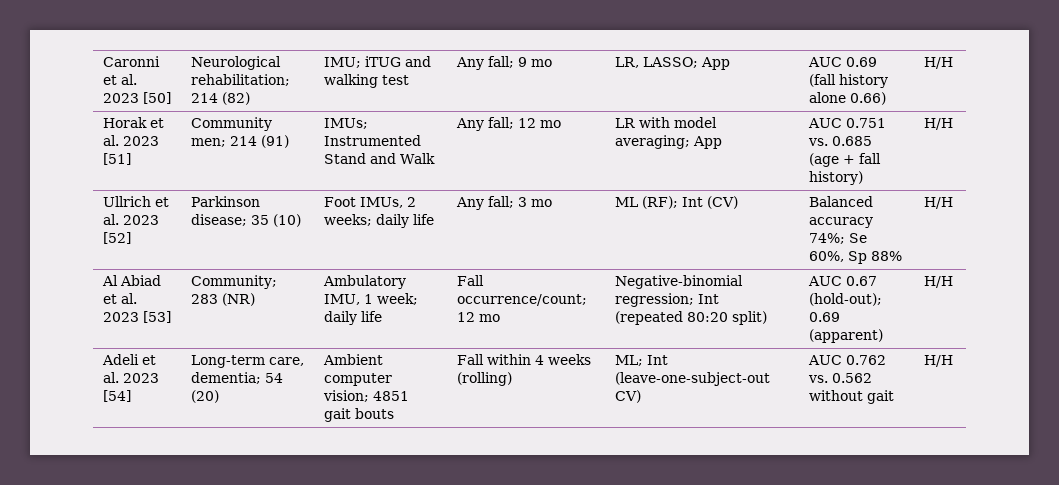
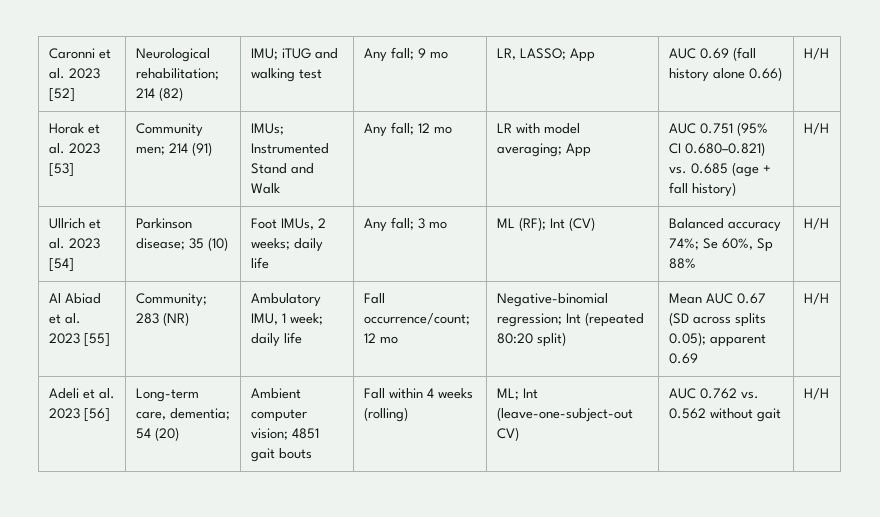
- Caronni et al. 2023 [50] | Neurological rehabilitation; 214 (82) | IMU; iTUG and walking test | Any fall; 9 mo | LR, LASSO; App | AUC 0.69 (fall history alone 0.66) | H/H
+ Caronni et al. 2023 [52] | Neurological rehabilitation; 214 (82) | IMU; iTUG and walking test | Any fall; 9 mo | LR, LASSO; App | AUC 0.69 (fall history alone 0.66) | H/H
- Horak et al. 2023 [51] | Community men; 214 (91) | IMUs; Instrumented Stand and Walk | Any fall; 12 mo | LR with model averaging; App | AUC 0.751 vs. 0.685 (age + fall history) | H/H
+ Horak et al. 2023 [53] | Community men; 214 (91) | IMUs; Instrumented Stand and Walk | Any fall; 12 mo | LR with model averaging; App | AUC 0.751 (95% CI 0.680–0.821) vs. 0.685 (age + fall history) | H/H
- Ullrich et al. 2023 [52] | Parkinson disease; 35 (10) | Foot IMUs, 2 weeks; daily life | Any fall; 3 mo | ML (RF); Int (CV) | Balanced accuracy 74%; Se 60%, Sp 88% | H/H
+ Ullrich et al. 2023 [54] | Parkinson disease; 35 (10) | Foot IMUs, 2 weeks; daily life | Any fall; 3 mo | ML (RF); Int (CV) | Balanced accuracy 74%; Se 60%, Sp 88% | H/H
- Al Abiad et al. 2023 [53] | Community; 283 (NR) | Ambulatory IMU, 1 week; daily life | Fall occurrence/count; 12 mo | Negative-binomial regression; Int (repeated 80:20 split) | AUC 0.67 (hold-out); 0.69 (apparent) | H/H
+ Al Abiad et al. 2023 [55] | Community; 283 (NR) | Ambulatory IMU, 1 week; daily life | Fall occurrence/count; 12 mo | Negative-binomial regression; Int (repeated 80:20 split) | Mean AUC 0.67 (SD across splits 0.05); apparent 0.69 | H/H
- Adeli et al. 2023 [54] | Long-term care, dementia; 54 (20) | Ambient computer vision; 4851 gait bouts | Fall within 4 weeks (rolling) | ML; Int (leave-one-subject-out CV) | AUC 0.762 vs. 0.562 without gait | H/H
+ Adeli et al. 2023 [56] | Long-term care, dementia; 54 (20) | Ambient computer vision; 4851 gait bouts | Fall within 4 weeks (rolling) | ML; Int (leave-one-subject-out CV) | AUC 0.762 vs. 0.562 without gait | H/H

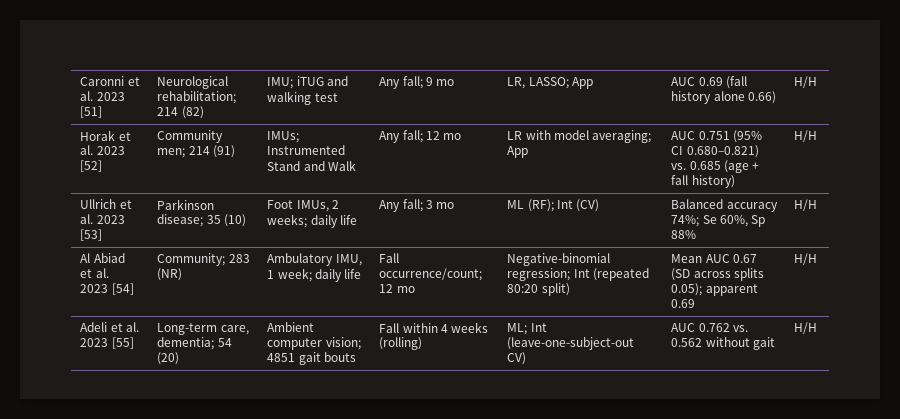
- Caronni et al. 2023 [52] | Neurological rehabilitation; 214 (82) | IMU; iTUG and walking test | Any fall; 9 mo | LR, LASSO; App | AUC 0.69 (fall history alone 0.66) | H/H
+ Caronni et al. 2023 [51] | Neurological rehabilitation; 214 (82) | IMU; iTUG and walking test | Any fall; 9 mo | LR, LASSO; App | AUC 0.69 (fall history alone 0.66) | H/H
- Horak et al. 2023 [53] | Community men; 214 (91) | IMUs; Instrumented Stand and Walk | Any fall; 12 mo | LR with model averaging; App | AUC 0.751 (95% CI 0.680–0.821) vs. 0.685 (age + fall history) | H/H
+ Horak et al. 2023 [52] | Community men; 214 (91) | IMUs; Instrumented Stand and Walk | Any fall; 12 mo | LR with model averaging; App | AUC 0.751 (95% CI 0.680–0.821) vs. 0.685 (age + fall history) | H/H
- Ullrich et al. 2023 [54] | Parkinson disease; 35 (10) | Foot IMUs, 2 weeks; daily life | Any fall; 3 mo | ML (RF); Int (CV) | Balanced accuracy 74%; Se 60%, Sp 88% | H/H
+ Ullrich et al. 2023 [53] | Parkinson disease; 35 (10) | Foot IMUs, 2 weeks; daily life | Any fall; 3 mo | ML (RF); Int (CV) | Balanced accuracy 74%; Se 60%, Sp 88% | H/H
- Al Abiad et al. 2023 [55] | Community; 283 (NR) | Ambulatory IMU, 1 week; daily life | Fall occurrence/count; 12 mo | Negative-binomial regression; Int (repeated 80:20 split) | Mean AUC 0.67 (SD across splits 0.05); apparent 0.69 | H/H
+ Al Abiad et al. 2023 [54] | Community; 283 (NR) | Ambulatory IMU, 1 week; daily life | Fall occurrence/count; 12 mo | Negative-binomial regression; Int (repeated 80:20 split) | Mean AUC 0.67 (SD across splits 0.05); apparent 0.69 | H/H
- Adeli et al. 2023 [56] | Long-term care, dementia; 54 (20) | Ambient computer vision; 4851 gait bouts | Fall within 4 weeks (rolling) | ML; Int (leave-one-subject-out CV) | AUC 0.762 vs. 0.562 without gait | H/H
+ Adeli et al. 2023 [55] | Long-term care, dementia; 54 (20) | Ambient computer vision; 4851 gait bouts | Fall within 4 weeks (rolling) | ML; Int (leave-one-subject-out CV) | AUC 0.762 vs. 0.562 without gait | H/H

